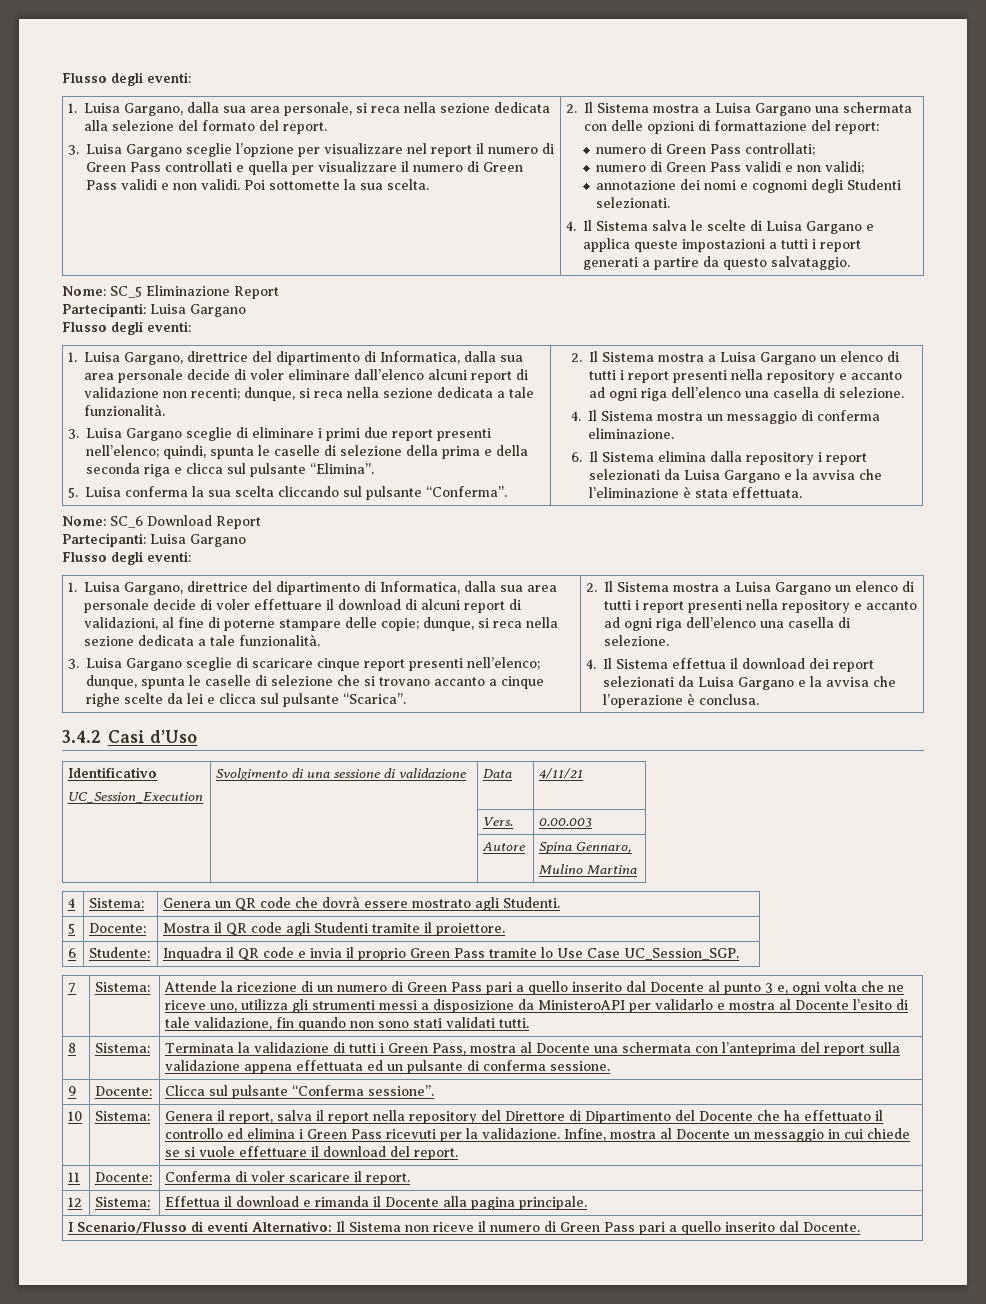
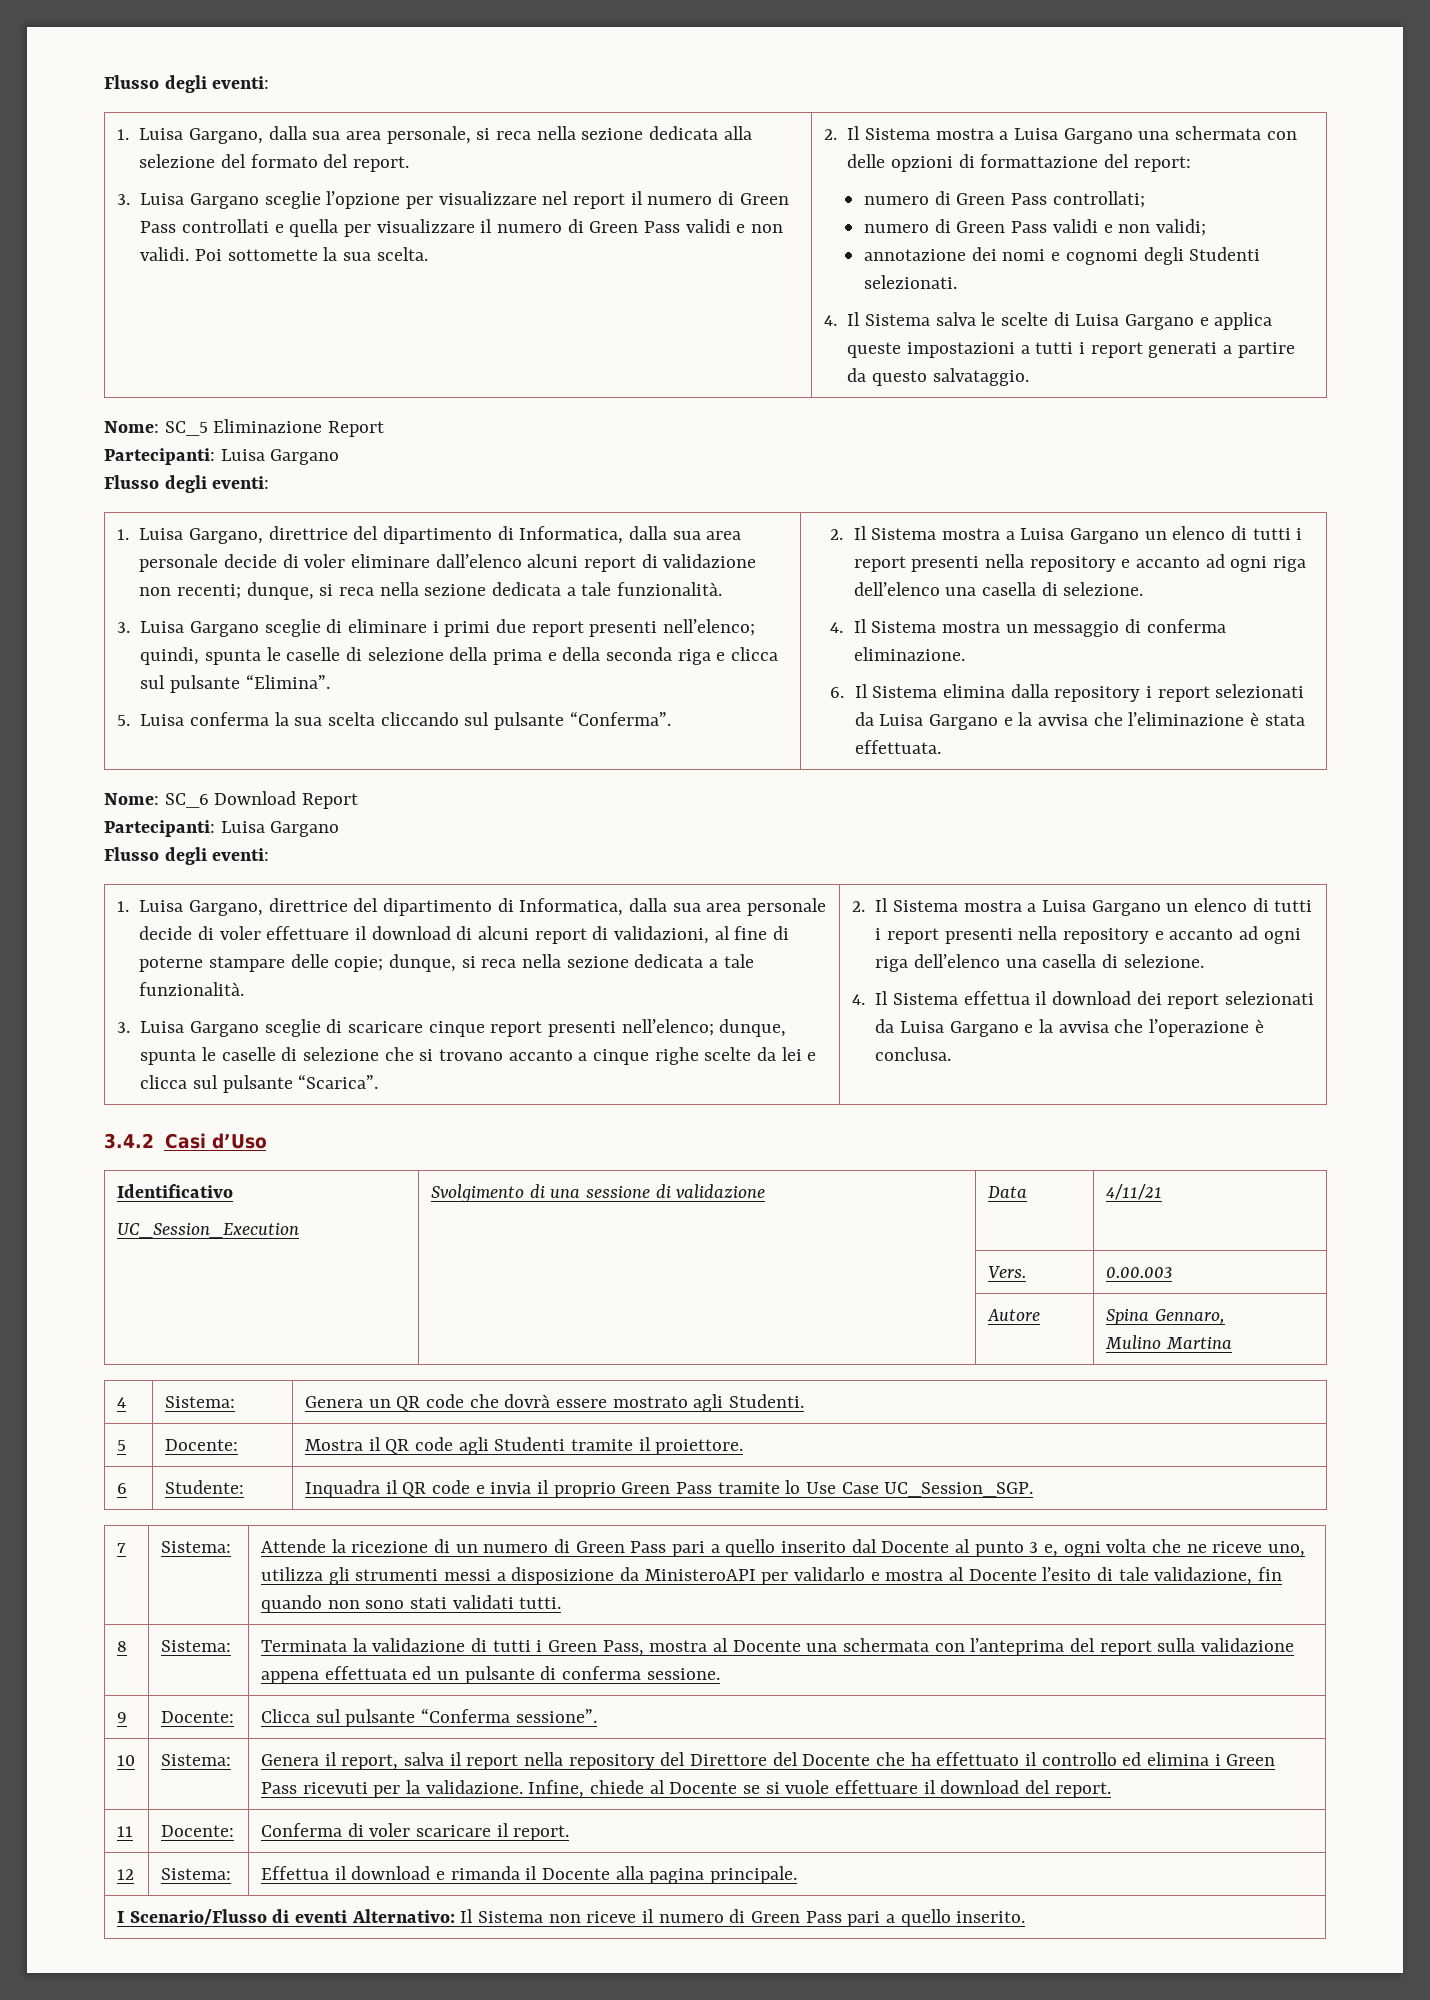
- Genera il report, salva il report nella repository del Direttore di Dipartimento del Docente che ha effettuato il controllo ed elimina i Green Pass ricevuti per la validazione.
+ Genera il report, salva il report nella repository del Direttore del Docente che ha effettuato il controllo ed elimina i Green Pass ricevuti per la validazione.
- Infine, mostra al Docente un messaggio in cui chiede se si vuole effettuare il download del report.
+ Infine, chiede al Docente se si vuole effettuare il download del report.
- I Scenario/Flusso di eventi Alternativo: Il Sistema non riceve il numero di Green Pass pari a quello inserito dal Docente.
+ I Scenario/Flusso di eventi Alternativo: Il Sistema non riceve il numero di Green Pass pari a quello inserito.

